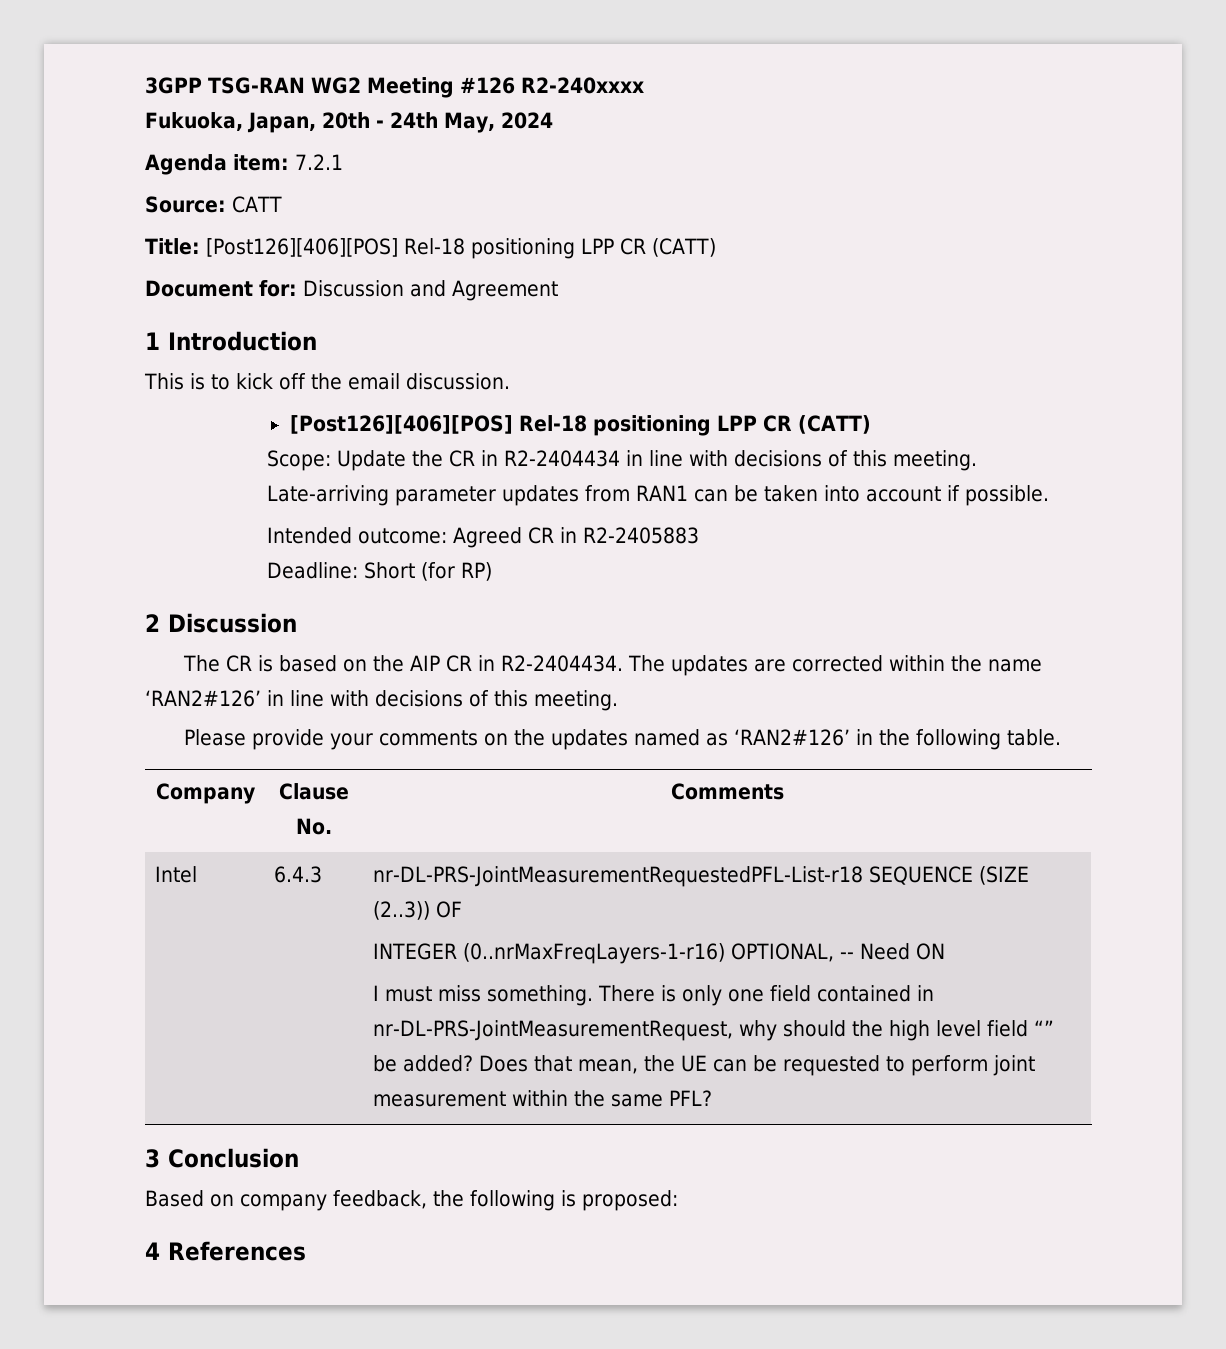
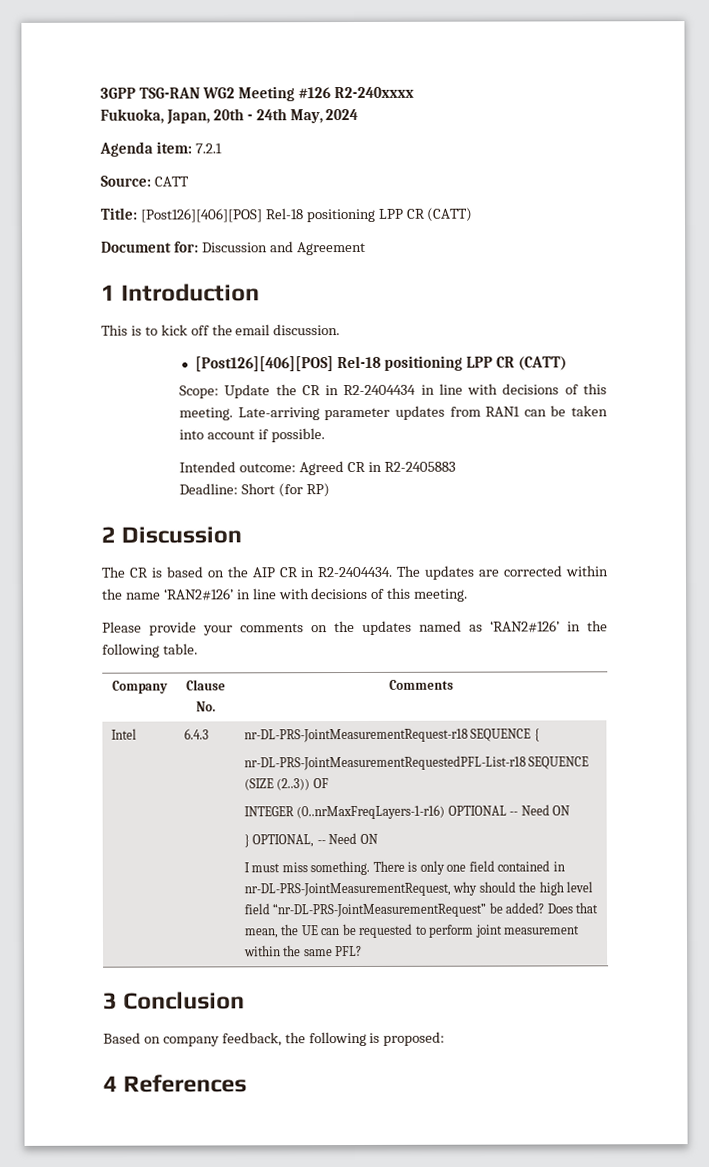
+ nr-DL-PRS-JointMeasurementRequest-r18 SEQUENCE {
- INTEGER (0..nrMaxFreqLayers-1-r16) OPTIONAL, -- Need ON
+ INTEGER (0..nrMaxFreqLayers-1-r16) OPTIONAL -- Need ON
+ } OPTIONAL, -- Need ON
- There is only one field contained in nr-DL-PRS-JointMeasurementRequest, why should the high level field “” be added?
+ There is only one field contained in nr-DL-PRS-JointMeasurementRequest, why should the high level field “nr-DL-PRS-JointMeasurementRequest” be added?

